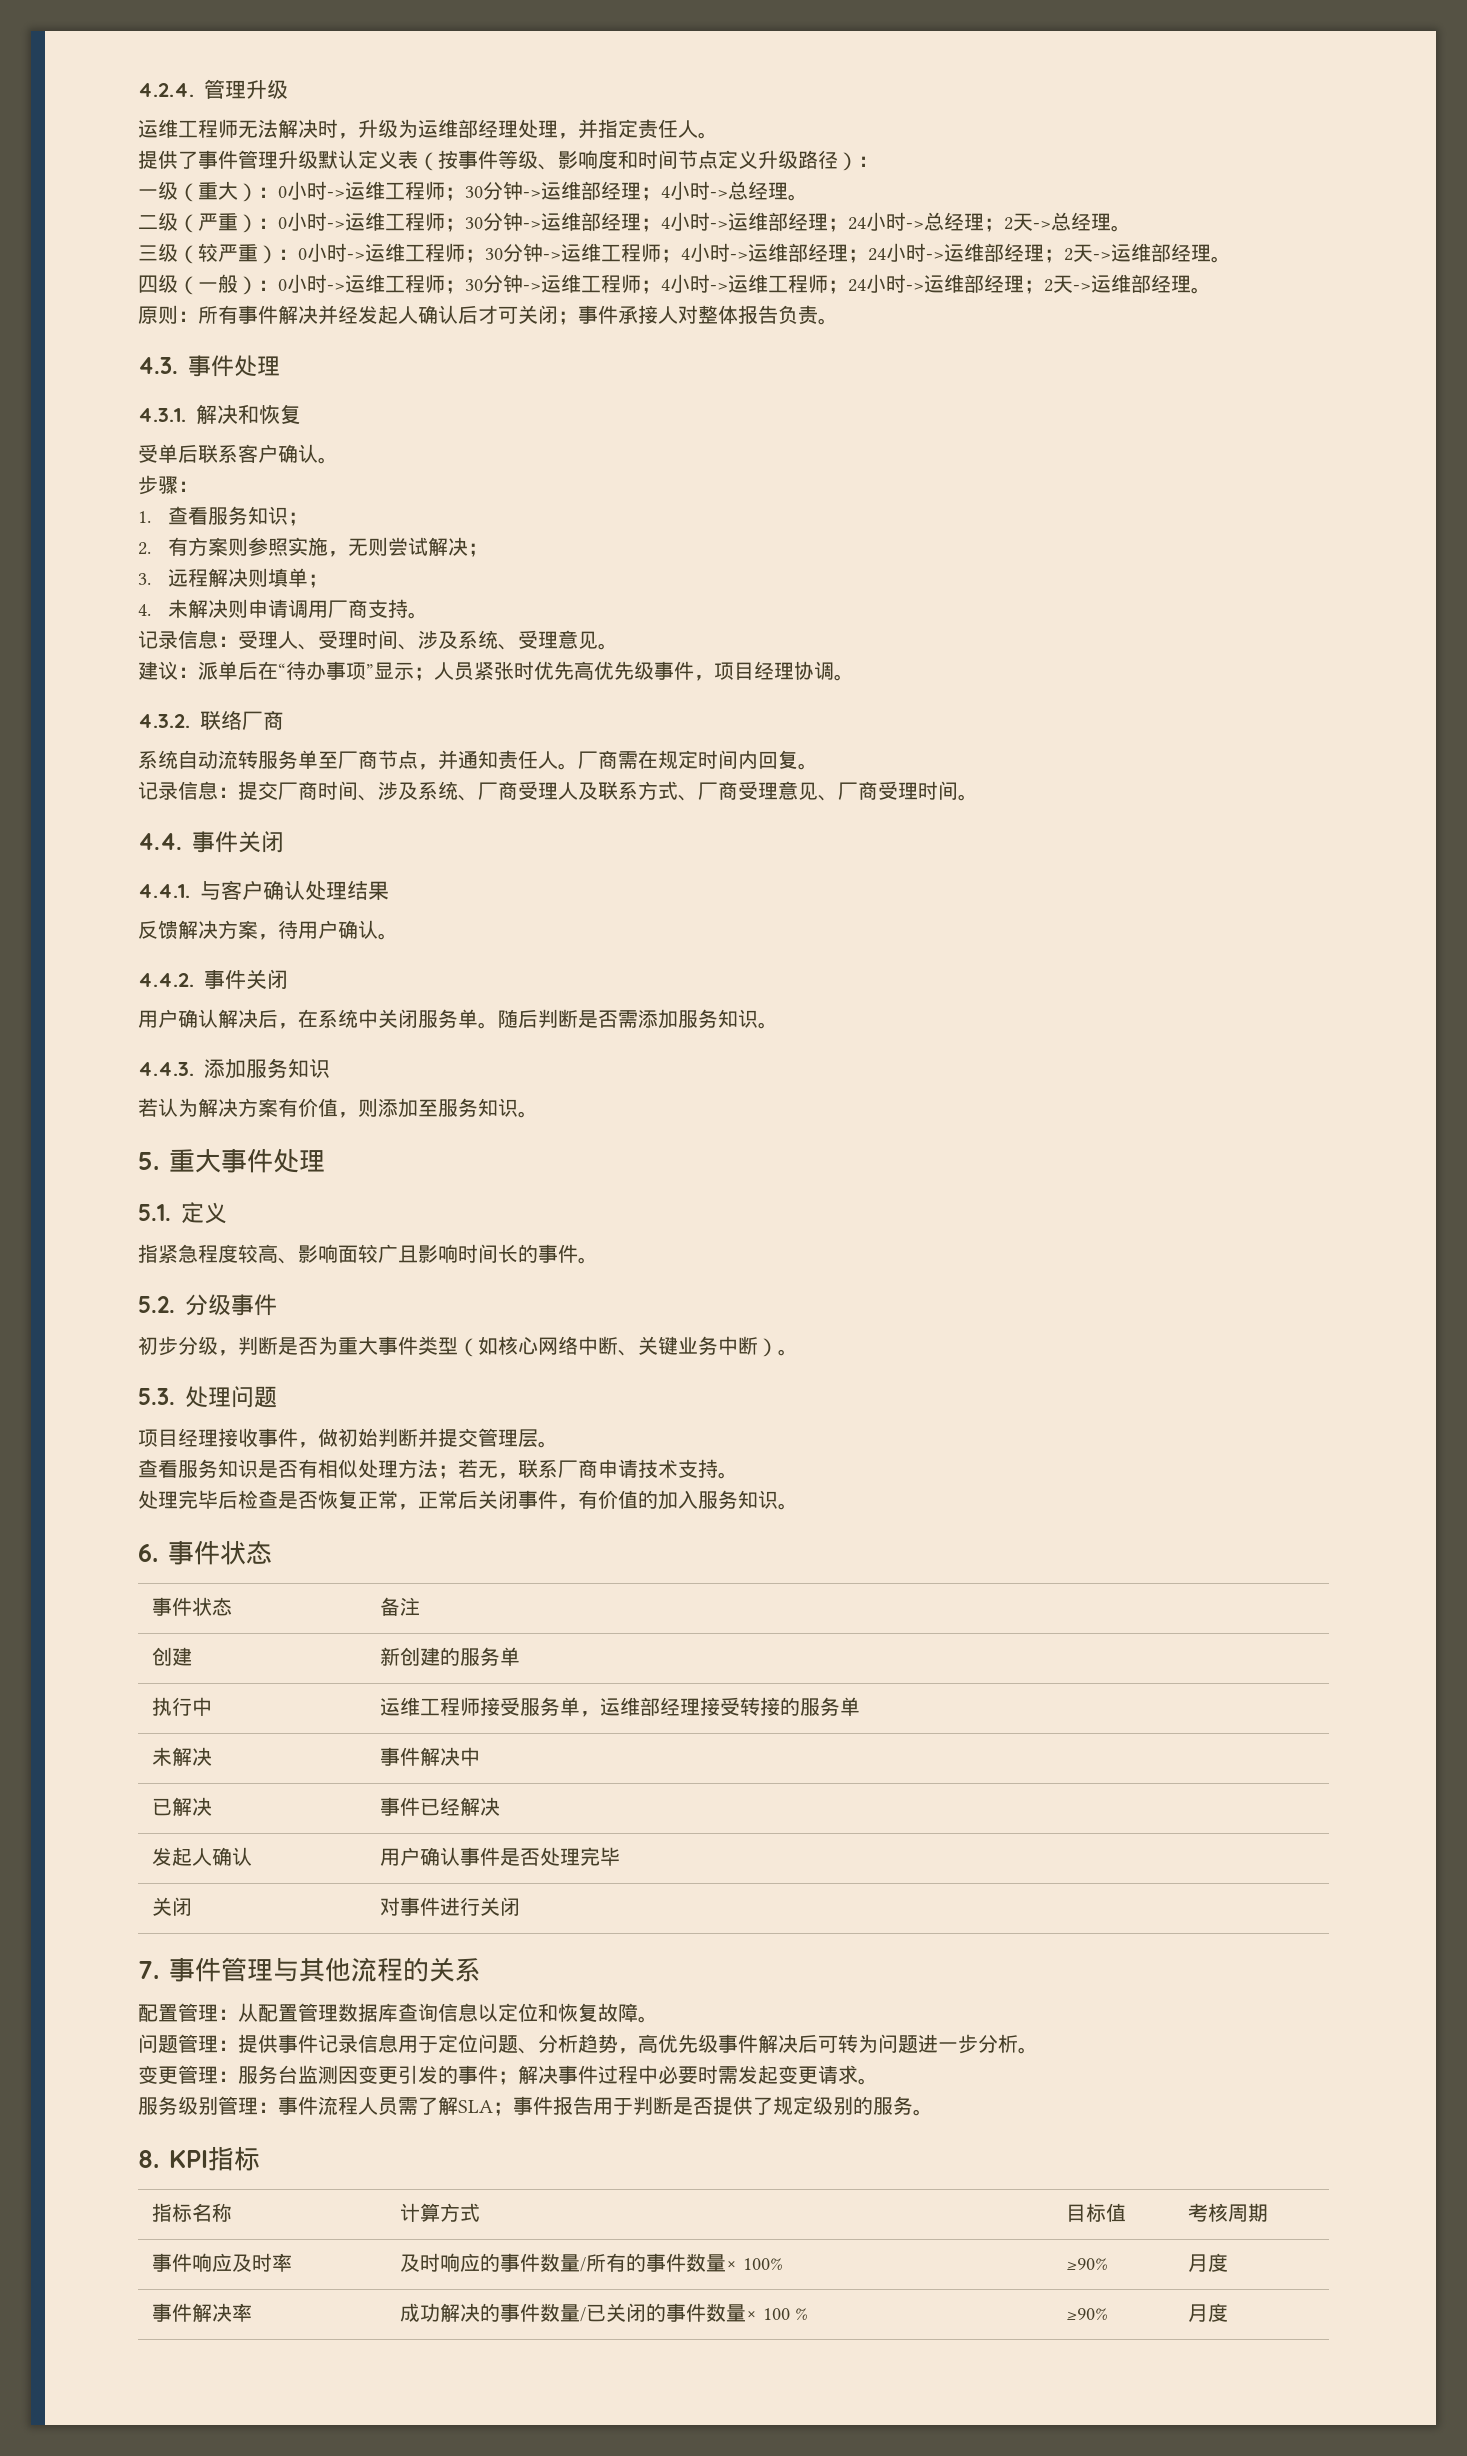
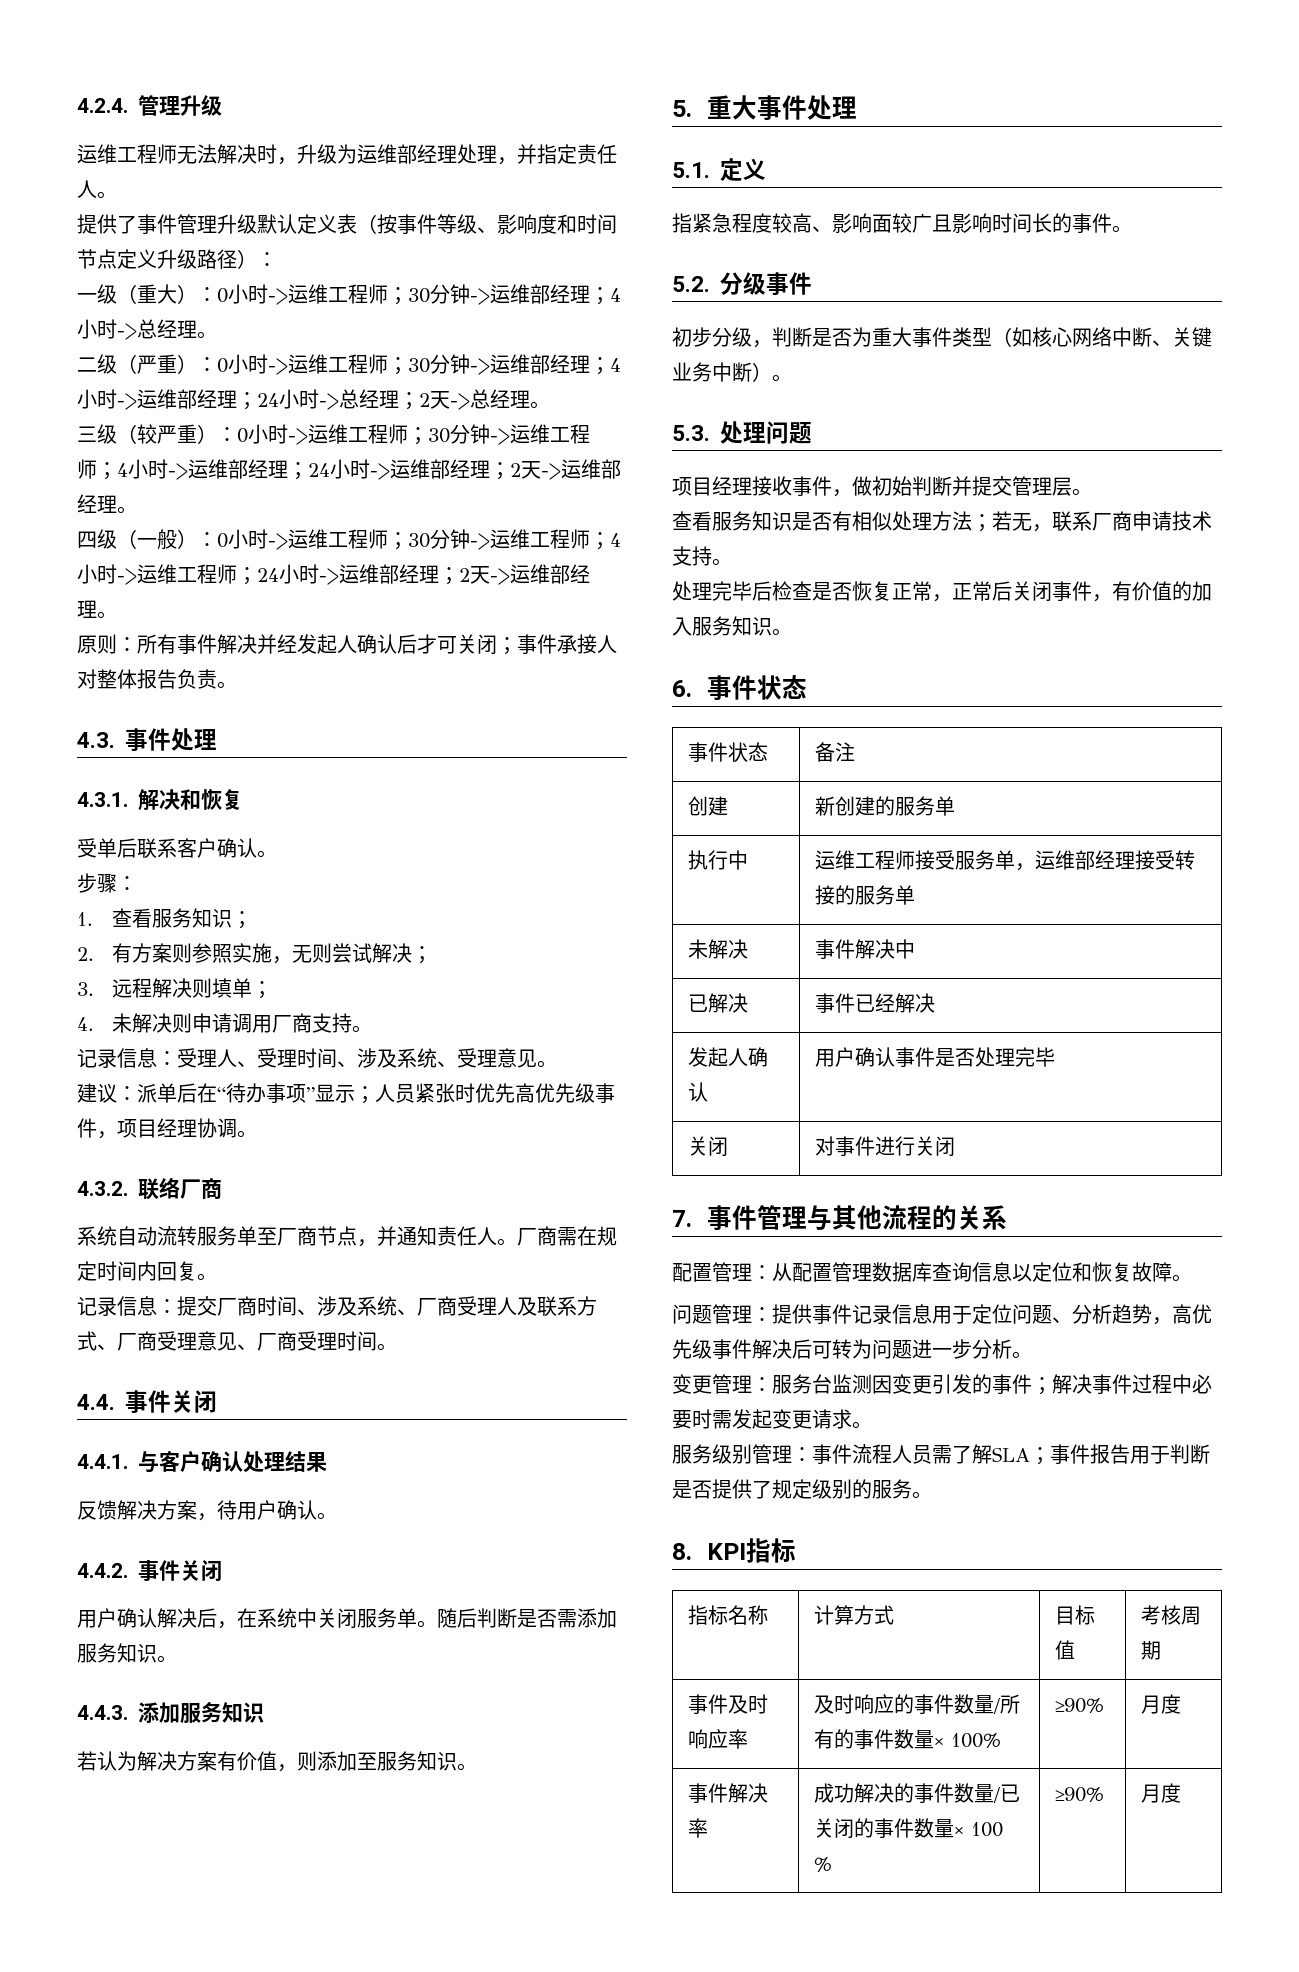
- 事件响应及时率 | 及时响应的事件数量/所有的事件数量× 100% | ≥90% | 月度
+ 事件及时响应率 | 及时响应的事件数量/所有的事件数量× 100% | ≥90% | 月度

